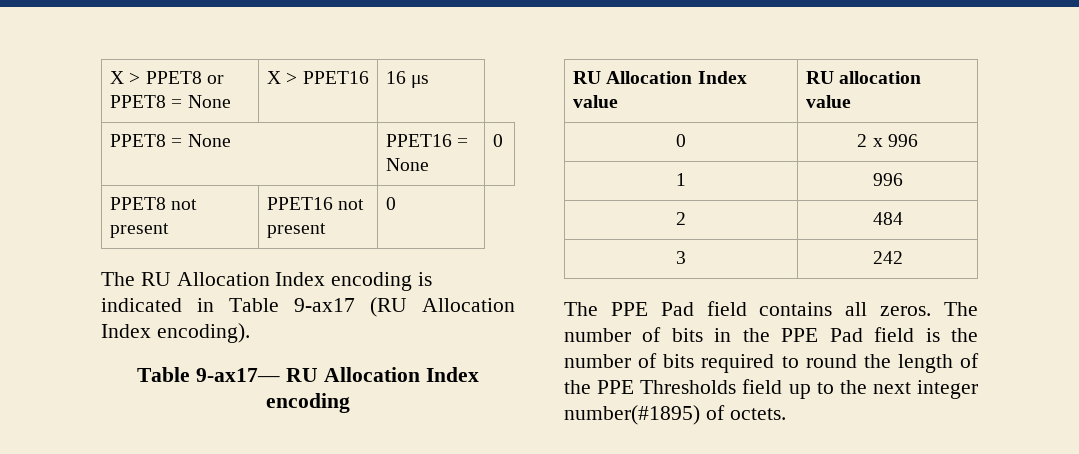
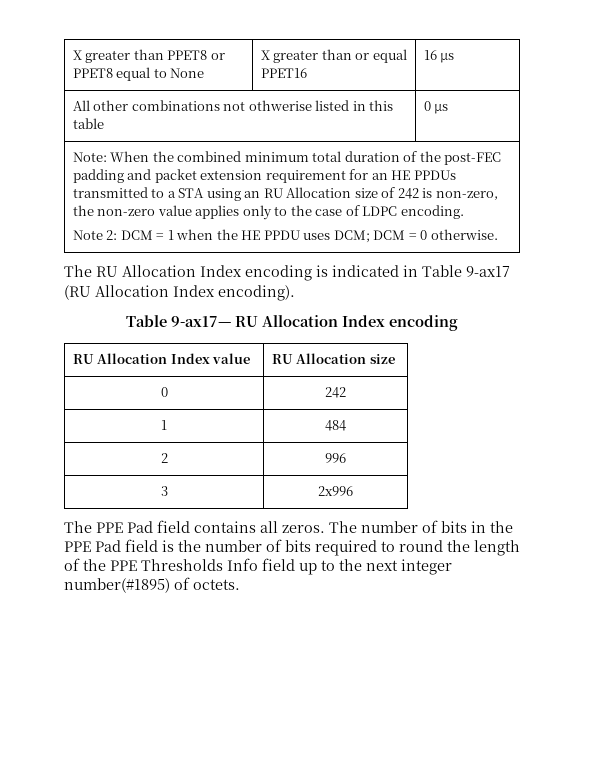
- X > PPET8 or PPET8 = None | X > PPET16 | 16 μs
+ X greater than PPET8 or PPET8 equal to None | X greater than or equal PPET16 | 16 μs
- PPET8 = None | PPET16 = None | 0
- PPET8 not present | PPET16 not present | 0
+ All other combinations not othwerise listed in this table | 0 μs
+ Note: When the combined minimum total duration of the post-FEC padding and packet extension requirement for an HE PPDUs transmitted to a STA using an RU Allocation size of 242 is non-zero, the non-zero value applies only to the case of LDPC encoding.
+ Note 2: DCM = 1 when the HE PPDU uses DCM; DCM = 0 otherwise.
- RU Allocation Index value | RU allocation value
+ RU Allocation Index value | RU Allocation size
- 0 | 2 x 996
+ 0 | 242
- 1 | 996
+ 1 | 484
- 2 | 484
+ 2 | 996
- 3 | 242
+ 3 | 2x996
- The number of bits in the PPE Pad field is the number of bits required to round the length of the PPE Thresholds field up to the next integer number(#1895) of octets.
+ The number of bits in the PPE Pad field is the number of bits required to round the length of the PPE Thresholds Info field up to the next integer number(#1895) of octets.

